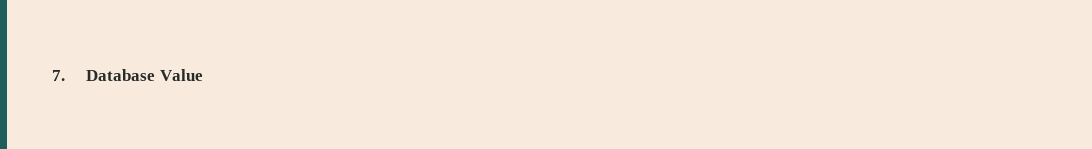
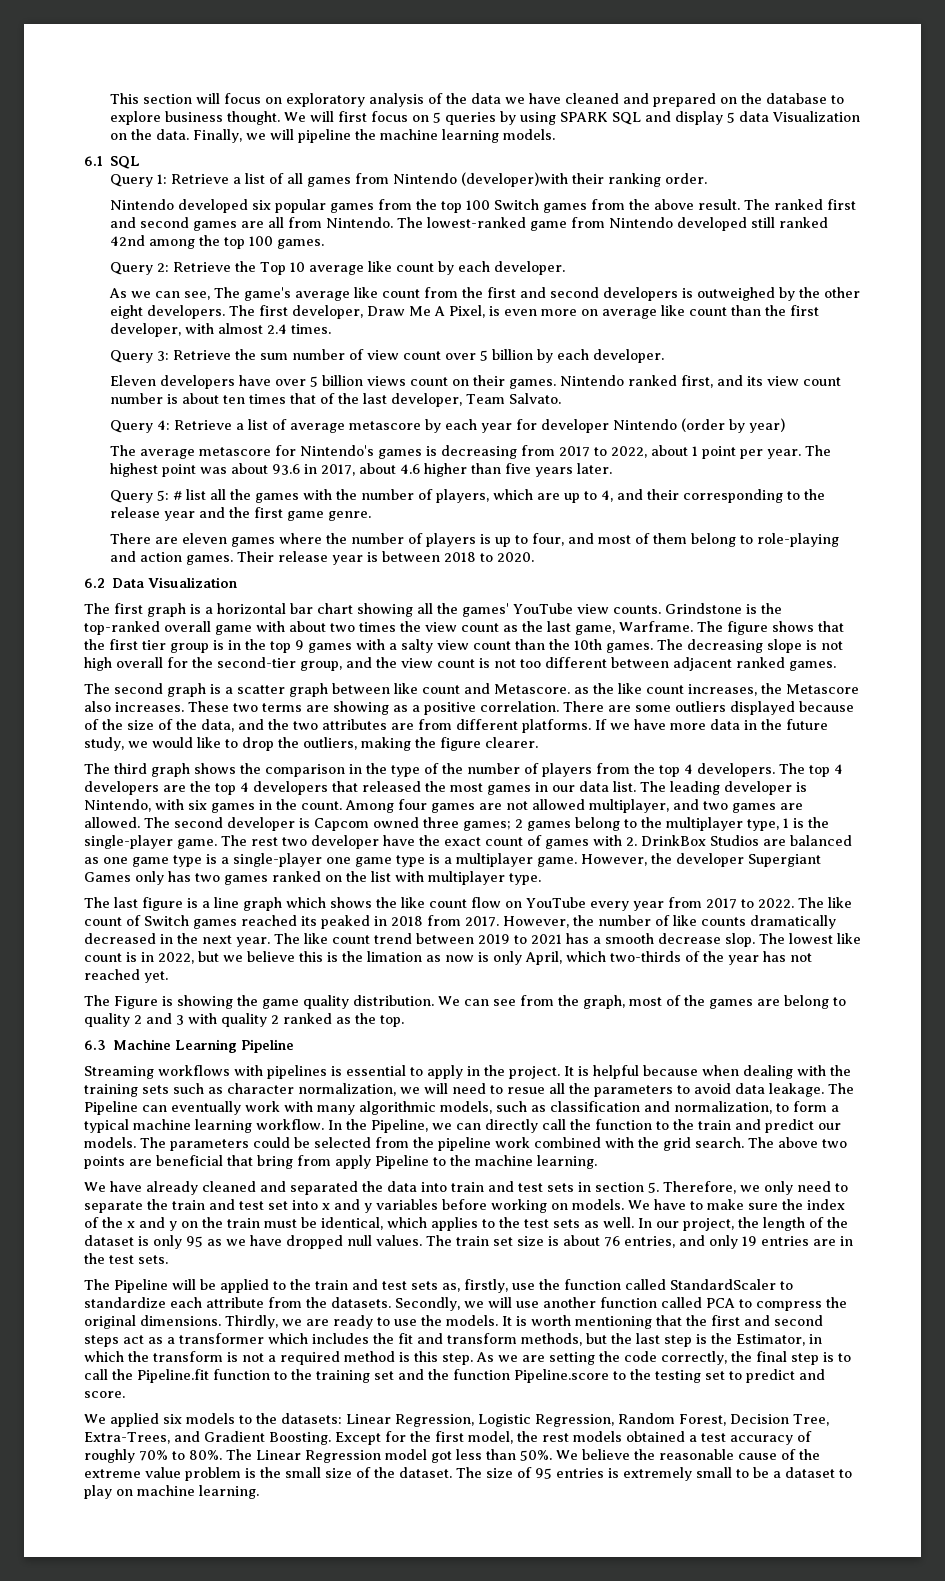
- 7. Database Value
+ This section will focus on exploratory analysis of the data we have cleaned and prepared on the database to explore business thought. We will first focus on 5 queries by using SPARK SQL and display 5 data Visualization on the data. Finally, we will pipeline the machine learning models.
+ 6.1 SQL
+ Query 1: Retrieve a list of all games from Nintendo (developer)with their ranking order.
+ Nintendo developed six popular games from the top 100 Switch games from the above result. The ranked first and second games are all from Nintendo. The lowest-ranked game from Nintendo developed still ranked 42nd among the top 100 games.
+ Query 2: Retrieve the Top 10 average like count by each developer.
+ As we can see, The game's average like count from the first and second developers is outweighed by the other eight developers. The first developer, Draw Me A Pixel, is even more on average like count than the first developer, with almost 2.4 times.
+ Query 3: Retrieve the sum number of view count over 5 billion by each developer.
+ Eleven developers have over 5 billion views count on their games. Nintendo ranked first, and its view count number is about ten times that of the last developer, Team Salvato.
+ Query 4: Retrieve a list of average metascore by each year for developer Nintendo (order by year)
+ The average metascore for Nintendo's games is decreasing from 2017 to 2022, about 1 point per year. The highest point was about 93.6 in 2017, about 4.6 higher than five years later.
+ Query 5: # list all the games with the number of players, which are up to 4, and their corresponding to the release year and the first game genre.
+ There are eleven games where the number of players is up to four, and most of them belong to role-playing and action games. Their release year is between 2018 to 2020.
+ 6.2 Data Visualization
+ The first graph is a horizontal bar chart showing all the games' YouTube view counts. Grindstone is the top-ranked overall game with about two times the view count as the last game, Warframe. The figure shows that the first tier group is in the top 9 games with a salty view count than the 10th games. The decreasing slope is not high overall for the second-tier group, and the view count is not too different between adjacent ranked games.
+ The second graph is a scatter graph between like count and Metascore. as the like count increases, the Metascore also increases. These two terms are showing as a positive correlation. There are some outliers displayed because of the size of the data, and the two attributes are from different platforms. If we have more data in the future study, we would like to drop the outliers, making the figure clearer.
+ The third graph shows the comparison in the type of the number of players from the top 4 developers. The top 4 developers are the top 4 developers that released the most games in our data list. The leading developer is Nintendo, with six games in the count. Among four games are not allowed multiplayer, and two games are allowed. The second developer is Capcom owned three games; 2 games belong to the multiplayer type, 1 is the single-player game. The rest two developer have the exact count of games with 2. DrinkBox Studios are balanced as one game type is a single-player one game type is a multiplayer game. However, the developer Supergiant Games only has two games ranked on the list with multiplayer type.
+ The last figure is a line graph which shows the like count flow on YouTube every year from 2017 to 2022. The like count of Switch games reached its peaked in 2018 from 2017. However, the number of like counts dramatically decreased in the next year. The like count trend between 2019 to 2021 has a smooth decrease slop. The lowest like count is in 2022, but we believe this is the limation as now is only April, which two-thirds of the year has not reached yet.
+ The Figure is showing the game quality distribution. We can see from the graph, most of the games are belong to quality 2 and 3 with quality 2 ranked as the top.
+ 6.3 Machine Learning Pipeline
+ Streaming workflows with pipelines is essential to apply in the project. It is helpful because when dealing with the training sets such as character normalization, we will need to resue all the parameters to avoid data leakage. The Pipeline can eventually work with many algorithmic models, such as classification and normalization, to form a typical machine learning workflow. In the Pipeline, we can directly call the function to the train and predict our models. The parameters could be selected from the pipeline work combined with the grid search. The above two points are beneficial that bring from apply Pipeline to the machine learning.
+ We have already cleaned and separated the data into train and test sets in section 5. Therefore, we only need to separate the train and test set into x and y variables before working on models. We have to make sure the index of the x and y on the train must be identical, which applies to the test sets as well. In our project, the length of the dataset is only 95 as we have dropped null values. The train set size is about 76 entries, and only 19 entries are in the test sets.
+ The Pipeline will be applied to the train and test sets as, firstly, use the function called StandardScaler to standardize each attribute from the datasets. Secondly, we will use another function called PCA to compress the original dimensions. Thirdly, we are ready to use the models. It is worth mentioning that the first and second steps act as a transformer which includes the fit and transform methods, but the last step is the Estimator, in which the transform is not a required method is this step. As we are setting the code correctly, the final step is to call the Pipeline.fit function to the training set and the function Pipeline.score to the testing set to predict and score.
+ We applied six models to the datasets: Linear Regression, Logistic Regression, Random Forest, Decision Tree, Extra-Trees, and Gradient Boosting. Except for the first model, the rest models obtained a test accuracy of roughly 70% to 80%. The Linear Regression model got less than 50%. We believe the reasonable cause of the extreme value problem is the small size of the dataset. The size of 95 entries is extremely small to be a dataset to play on machine learning.

